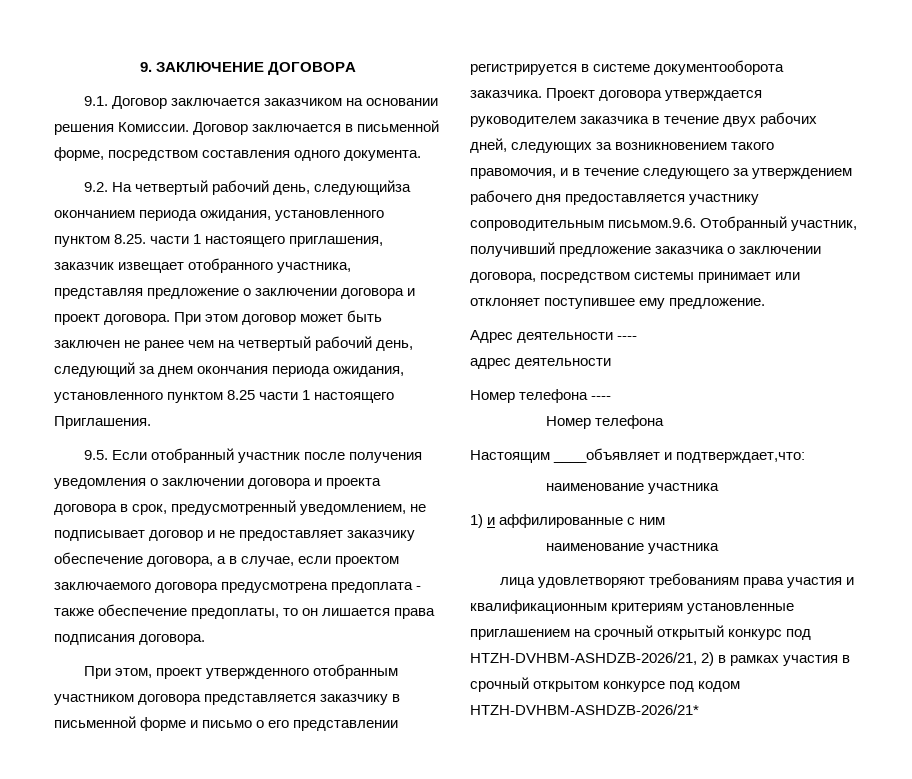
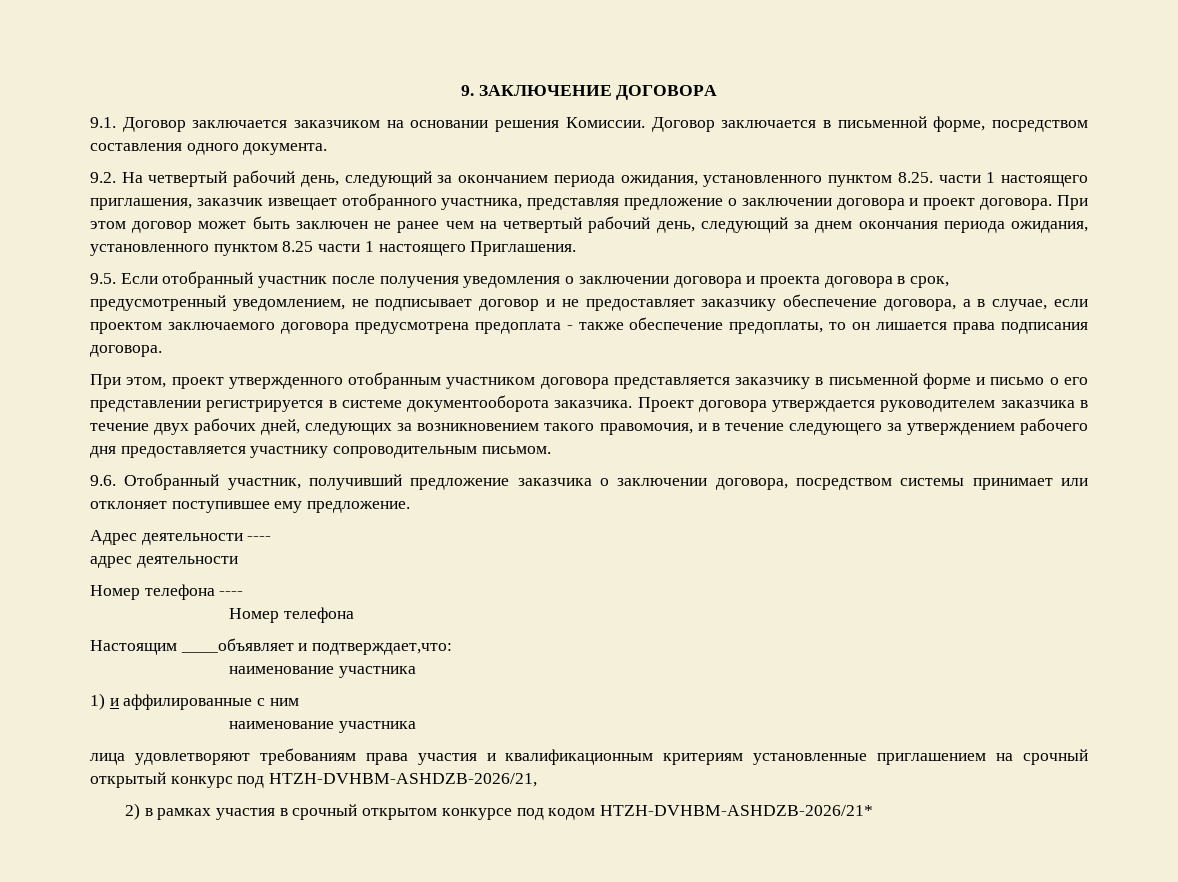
- 9.2. На четвертый рабочий день, следующийза окончанием периода ожидания, установленного пунктом 8.25. части 1 настоящего приглашения, заказчик извещает отобранного участника, представляя предложение о заключении договора и проект договора.
+ 9.2. На четвертый рабочий день, следующий за окончанием периода ожидания, установленного пунктом 8.25. части 1 настоящего приглашения, заказчик извещает отобранного участника, представляя предложение о заключении договора и проект договора.
- Проект договора утверждается руководителем заказчика в течение двух рабочих дней, следующих за возникновением такого правомочия, и в течение следующего за утверждением рабочего дня предоставляется участнику сопроводительным письмом.9.6. Отобранный участник, получивший предложение заказчика о заключении договора, посредством системы принимает или отклоняет поступившее ему предложение.
+ Проект договора утверждается руководителем заказчика в течение двух рабочих дней, следующих за возникновением такого правомочия, и в течение следующего за утверждением рабочего дня предоставляется участнику сопроводительным письмом.
+ 9.6. Отобранный участник, получивший предложение заказчика о заключении договора, посредством системы принимает или отклоняет поступившее ему предложение.
- лица удовлетворяют требованиям права участия и квалификационным критериям установленные приглашением на срочный открытый конкурс под HTZH-DVHBM-ASHDZB-2026/21, 2) в рамках участия в срочный открытом конкурсе под кодом HTZH-DVHBM-ASHDZB-2026/21*
+ лица удовлетворяют требованиям права участия и квалификационным критериям установленные приглашением на срочный открытый конкурс под HTZH-DVHBM-ASHDZB-2026/21,
+ 2) в рамках участия в срочный открытом конкурсе под кодом HTZH-DVHBM-ASHDZB-2026/21*

